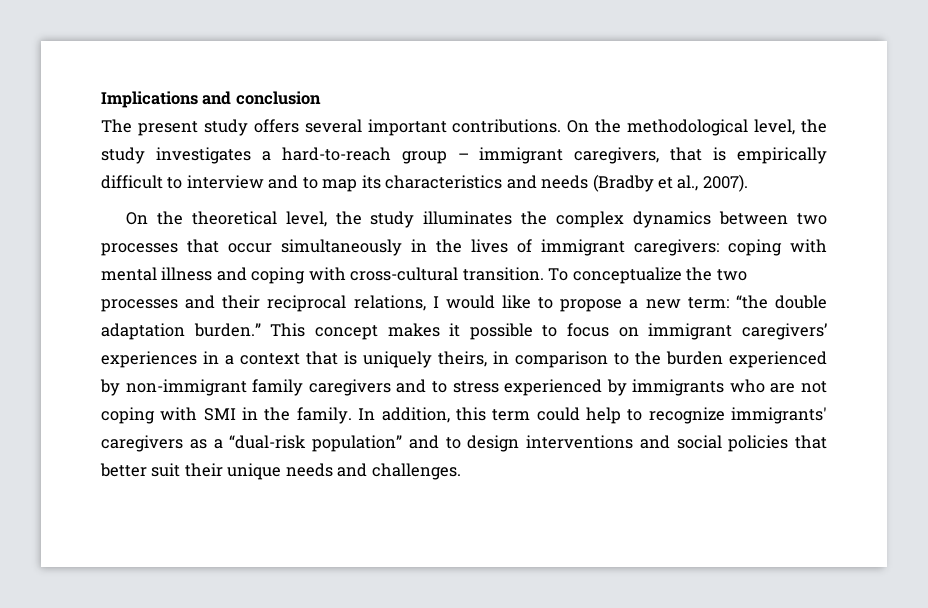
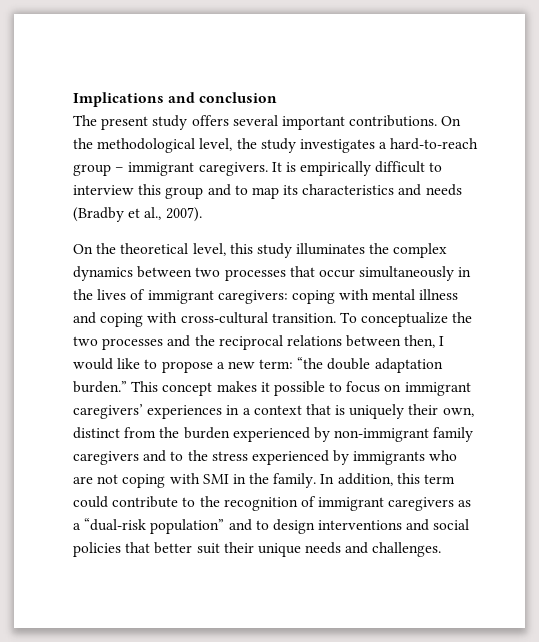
- On the methodological level, the study investigates a hard-to-reach group – immigrant caregivers, that is empirically difficult to interview and to map its characteristics and needs (Bradby et al., 2007).
+ On the methodological level, the study investigates a hard-to-reach group – immigrant caregivers. It is empirically difficult to interview this group and to map its characteristics and needs (Bradby et al., 2007).
- On the theoretical level, the study illuminates the complex dynamics between two processes that occur simultaneously in the lives of immigrant caregivers: coping with mental illness and coping with cross-cultural transition.
+ On the theoretical level, this study illuminates the complex dynamics between two processes that occur simultaneously in the lives of immigrant caregivers: coping with mental illness and coping with cross-cultural transition.
- To conceptualize the two processes and their reciprocal relations, I would like to propose a new term: “the double adaptation burden.”
+ To conceptualize the two processes and the reciprocal relations between then, I would like to propose a new term: “the double adaptation burden.”
- This concept makes it possible to focus on immigrant caregivers’ experiences in a context that is uniquely theirs, in comparison to the burden experienced by non-immigrant family caregivers and to stress experienced by immigrants who are not coping with SMI in the family.
+ This concept makes it possible to focus on immigrant caregivers’ experiences in a context that is uniquely their own, distinct from the burden experienced by non-immigrant family caregivers and to the stress experienced by immigrants who are not coping with SMI in the family.
- In addition, this term could help to recognize immigrants' caregivers as a “dual-risk population” and to design interventions and social policies that better suit their unique needs and challenges.
+ In addition, this term could contribute to the recognition of immigrant caregivers as a “dual-risk population” and to design interventions and social policies that better suit their unique needs and challenges.

